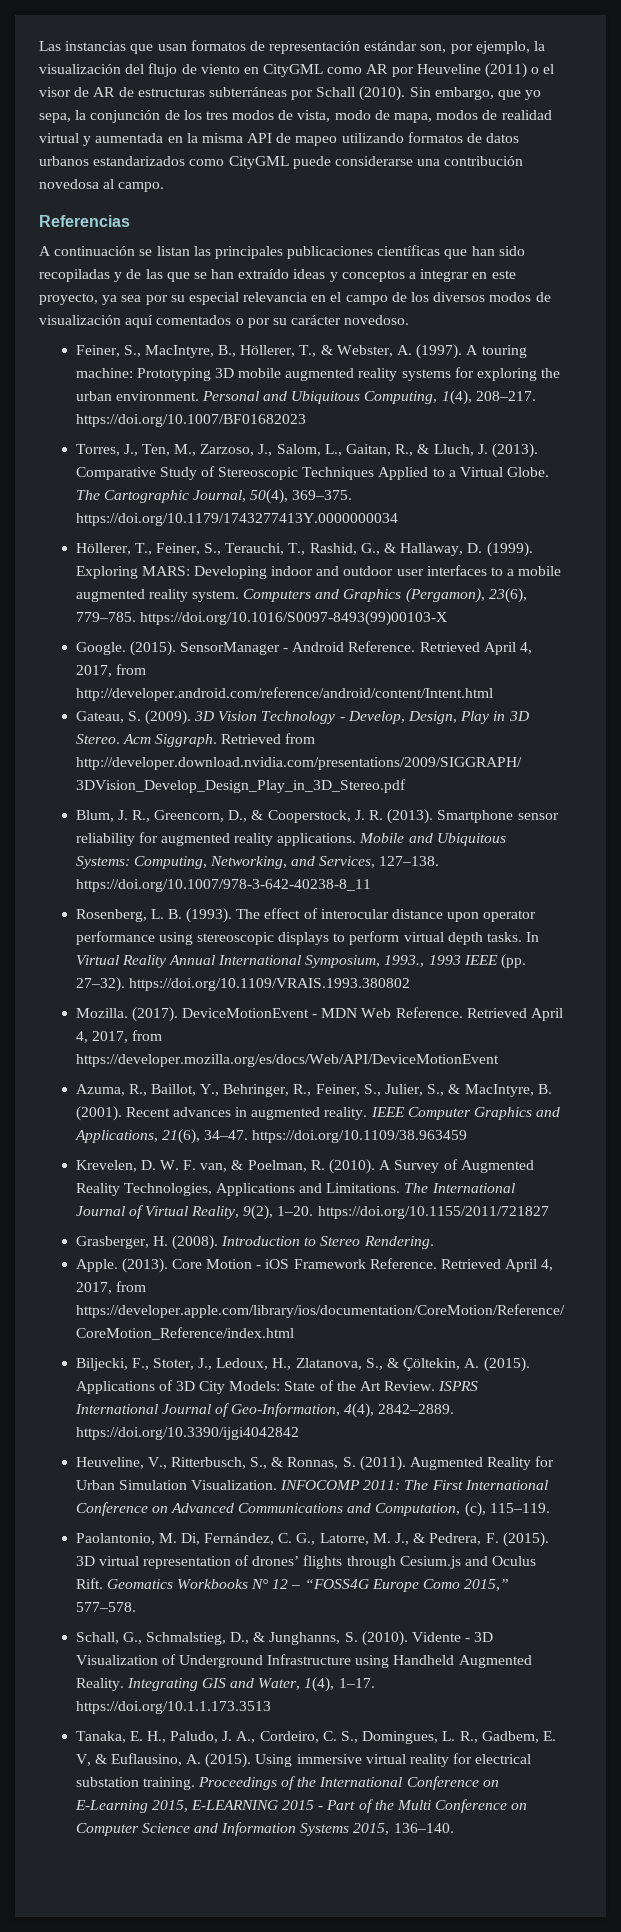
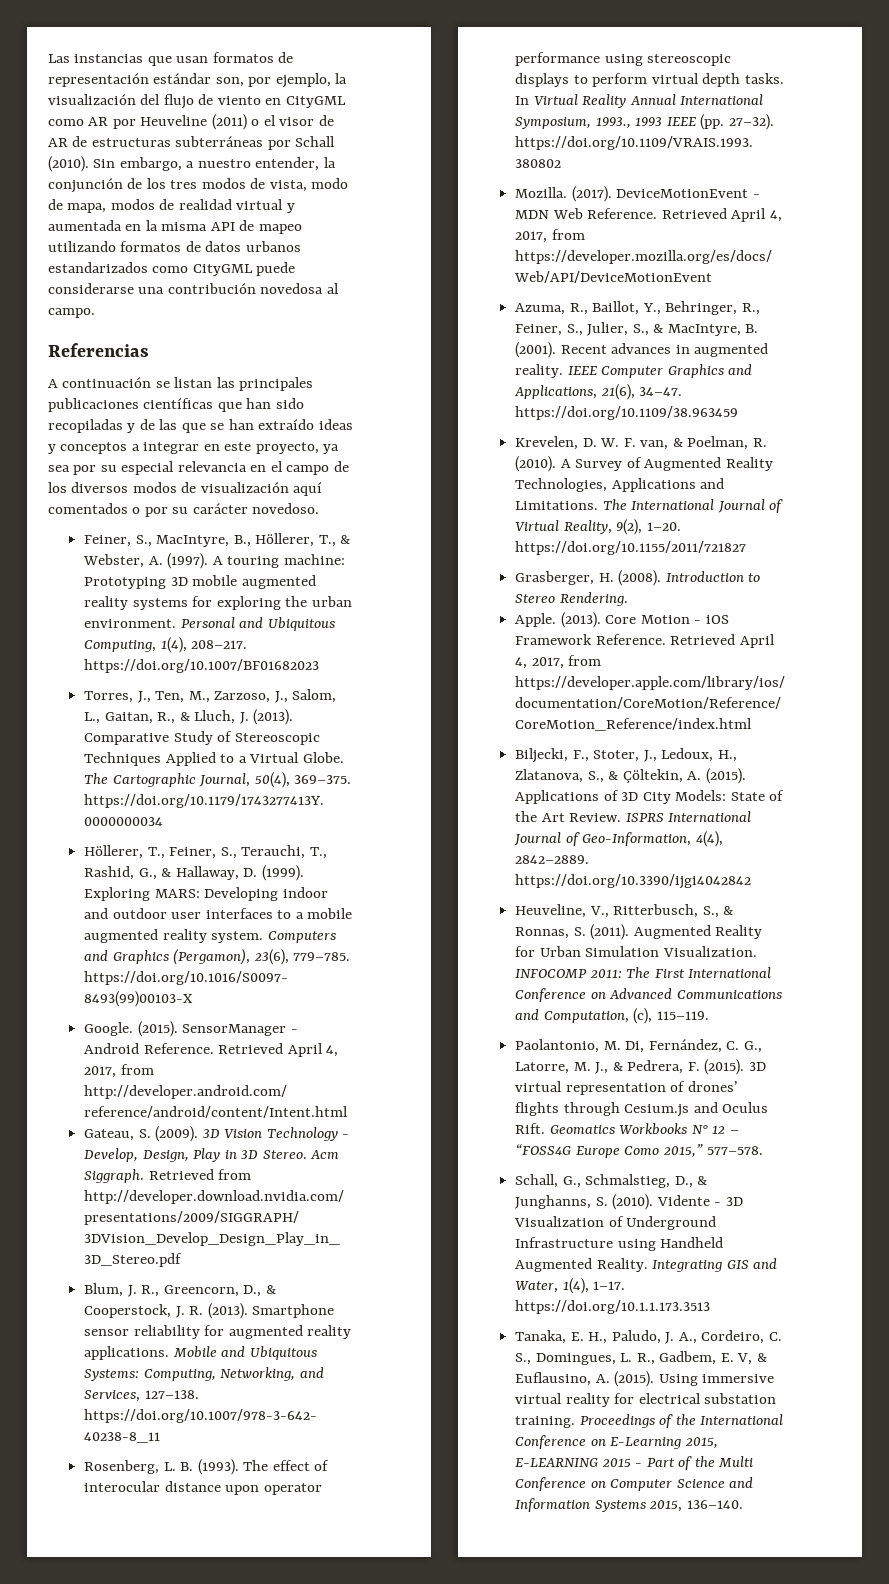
- Sin embargo, que yo sepa, la conjunción de los tres modos de vista, modo de mapa, modos de realidad virtual y aumentada en la misma API de mapeo utilizando formatos de datos urbanos estandarizados como CityGML puede considerarse una contribución novedosa al campo.
+ Sin embargo, a nuestro entender, la conjunción de los tres modos de vista, modo de mapa, modos de realidad virtual y aumentada en la misma API de mapeo utilizando formatos de datos urbanos estandarizados como CityGML puede considerarse una contribución novedosa al campo.

